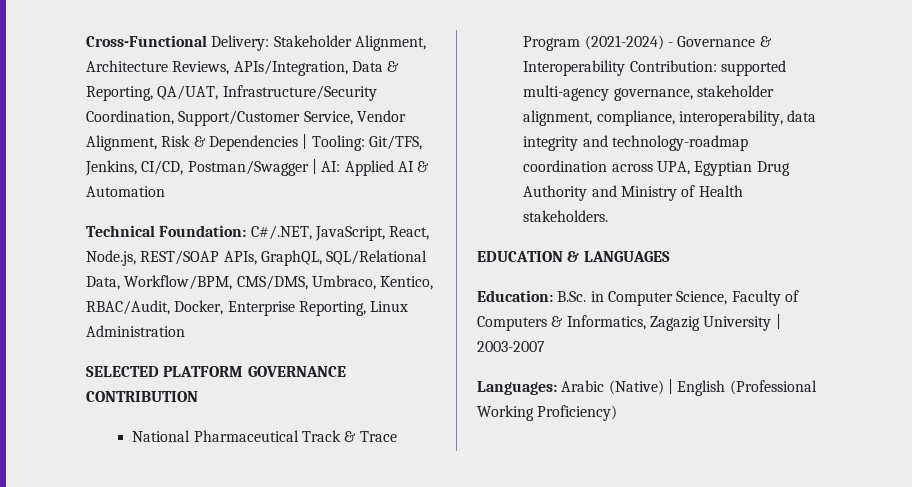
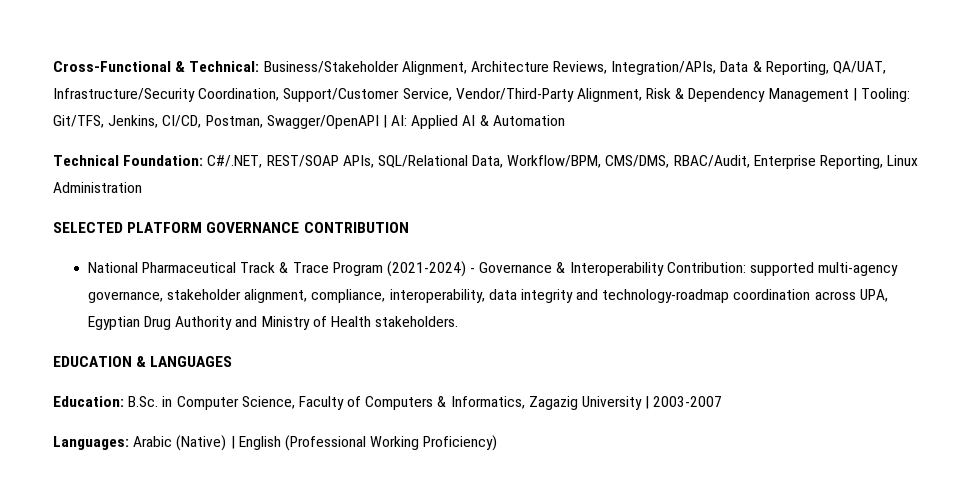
- Cross-Functional Delivery: Stakeholder Alignment, Architecture Reviews, APIs/Integration, Data & Reporting, QA/UAT, Infrastructure/Security Coordination, Support/Customer Service, Vendor Alignment, Risk & Dependencies | Tooling: Git/TFS, Jenkins, CI/CD, Postman/Swagger | AI: Applied AI & Automation
+ Cross-Functional & Technical: Business/Stakeholder Alignment, Architecture Reviews, Integration/APIs, Data & Reporting, QA/UAT, Infrastructure/Security Coordination, Support/Customer Service, Vendor/Third-Party Alignment, Risk & Dependency Management | Tooling: Git/TFS, Jenkins, CI/CD, Postman, Swagger/OpenAPI | AI: Applied AI & Automation
- Technical Foundation: C#/.NET, JavaScript, React, Node.js, REST/SOAP APIs, GraphQL, SQL/Relational Data, Workflow/BPM, CMS/DMS, Umbraco, Kentico, RBAC/Audit, Docker, Enterprise Reporting, Linux Administration
+ Technical Foundation: C#/.NET, REST/SOAP APIs, SQL/Relational Data, Workflow/BPM, CMS/DMS, RBAC/Audit, Enterprise Reporting, Linux Administration

